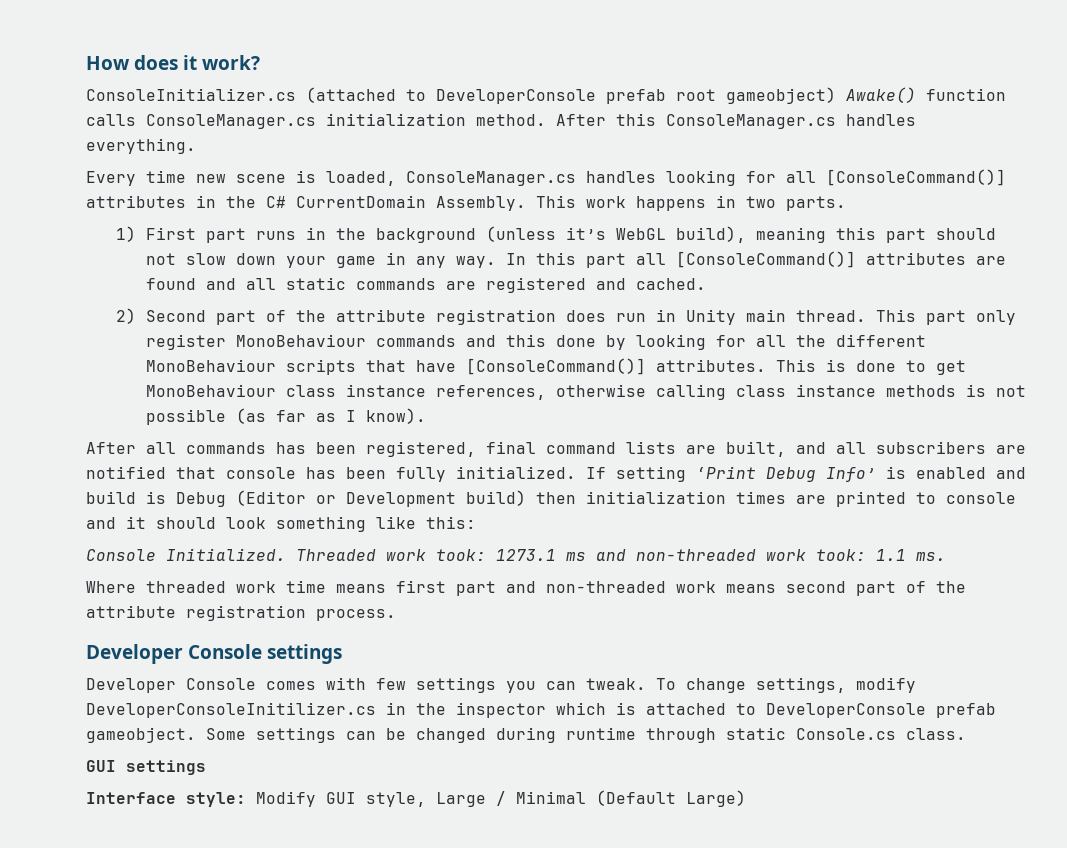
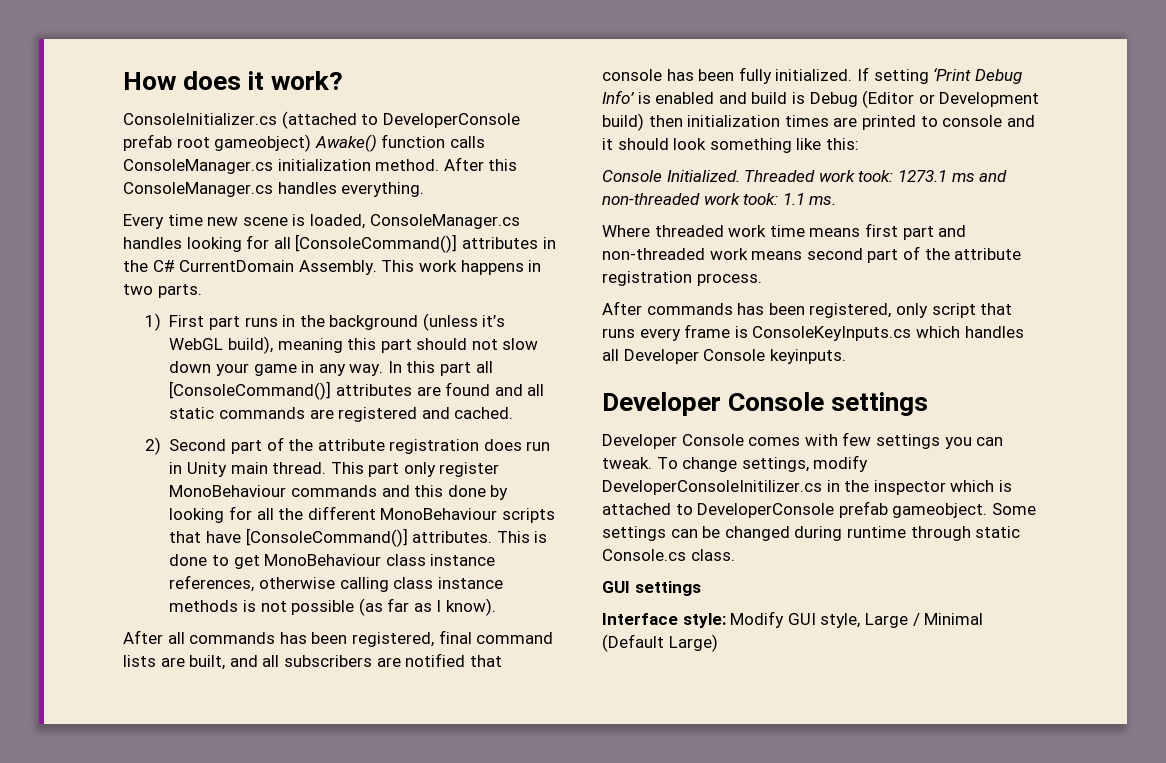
+ After commands has been registered, only script that runs every frame is ConsoleKeyInputs.cs which handles all Developer Console keyinputs.

